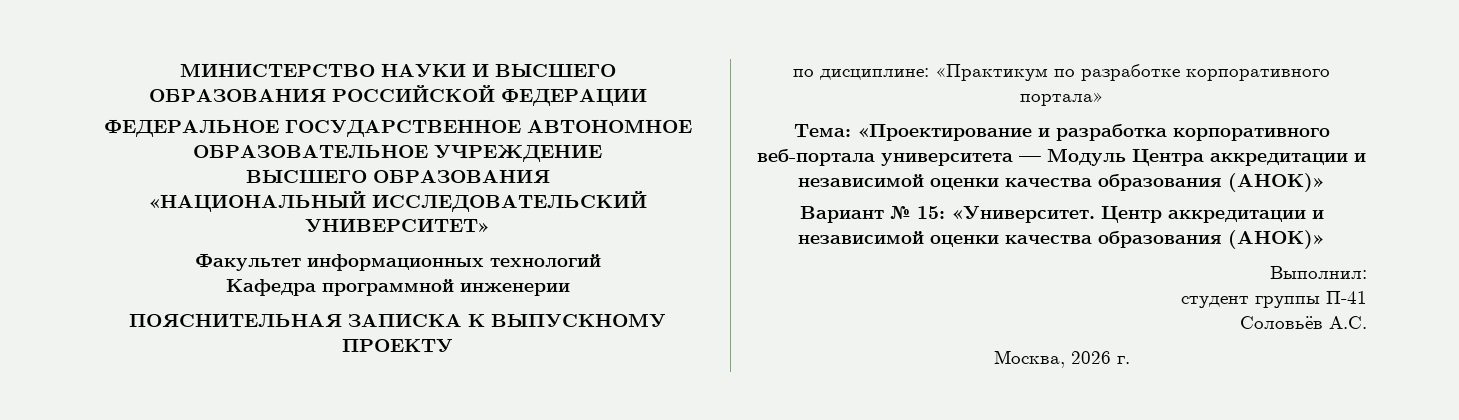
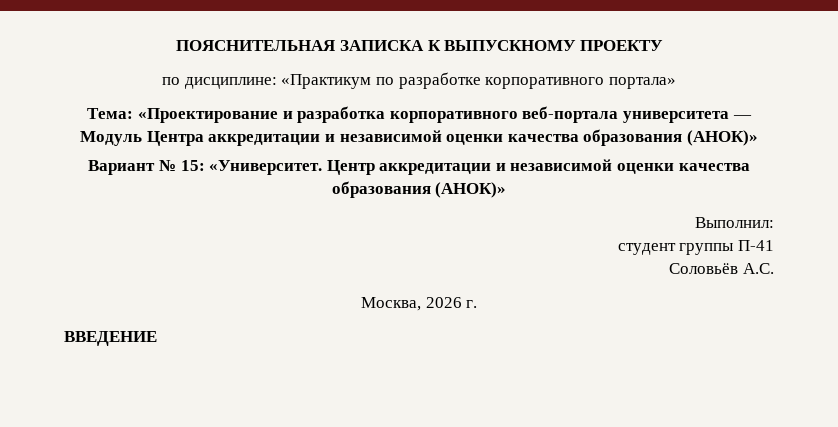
- МИНИСТЕРСТВО НАУКИ И ВЫСШЕГО ОБРАЗОВАНИЯ РОССИЙСКОЙ ФЕДЕРАЦИИ
- ФЕДЕРАЛЬНОЕ ГОСУДАРСТВЕННОЕ АВТОНОМНОЕ ОБРАЗОВАТЕЛЬНОЕ УЧРЕЖДЕНИЕ
- ВЫСШЕГО ОБРАЗОВАНИЯ
- «НАЦИОНАЛЬНЫЙ ИССЛЕДОВАТЕЛЬСКИЙ УНИВЕРСИТЕТ»
- Факультет информационных технологий
- Кафедра программной инженерии
+ ВВЕДЕНИЕ

